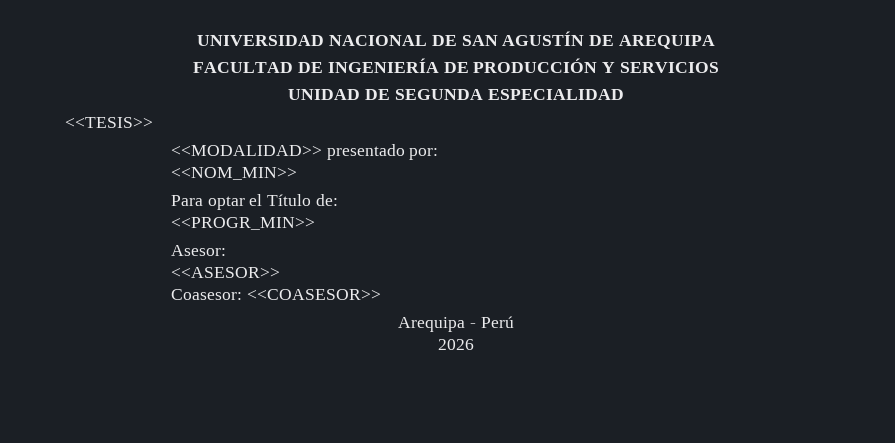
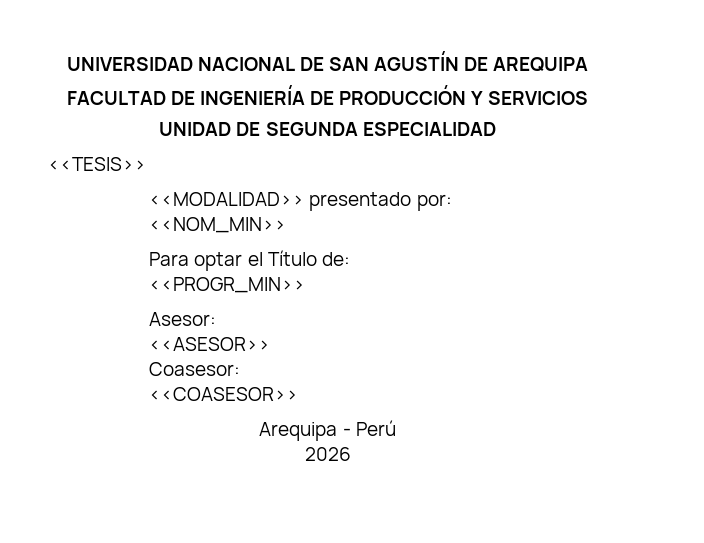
- Coasesor: <<COASESOR>>
+ Coasesor:
+ <<COASESOR>>

